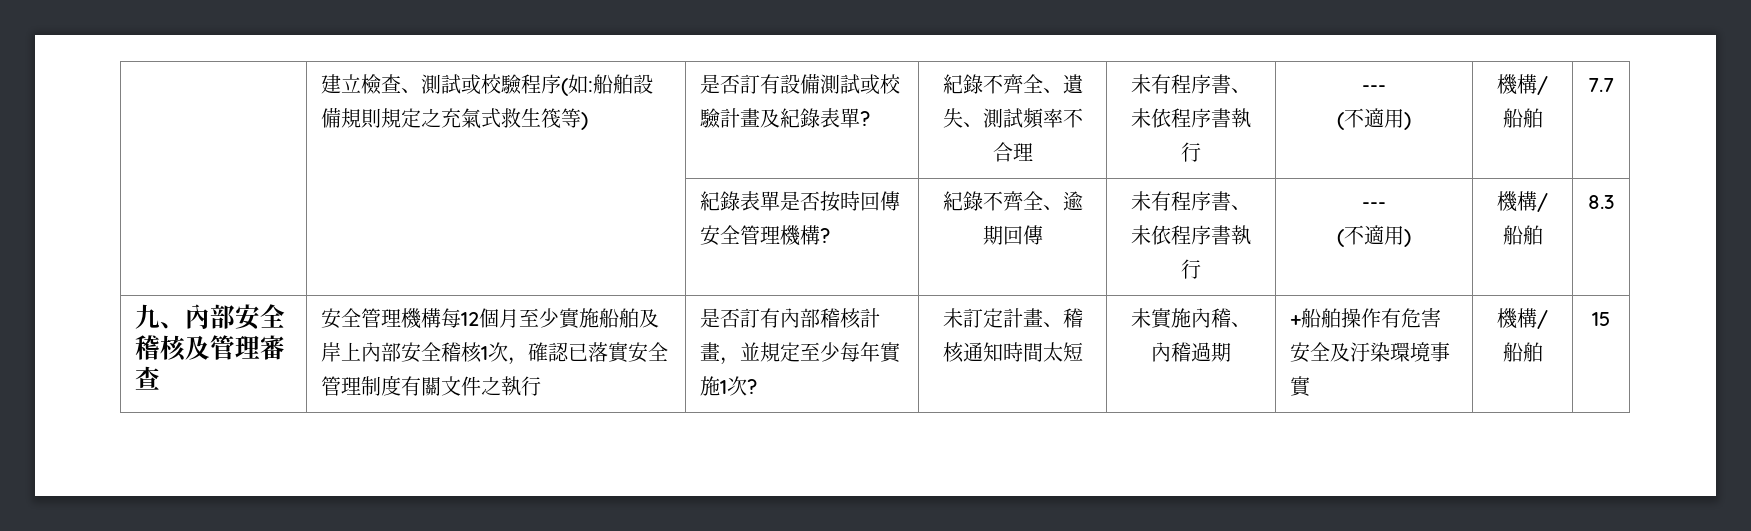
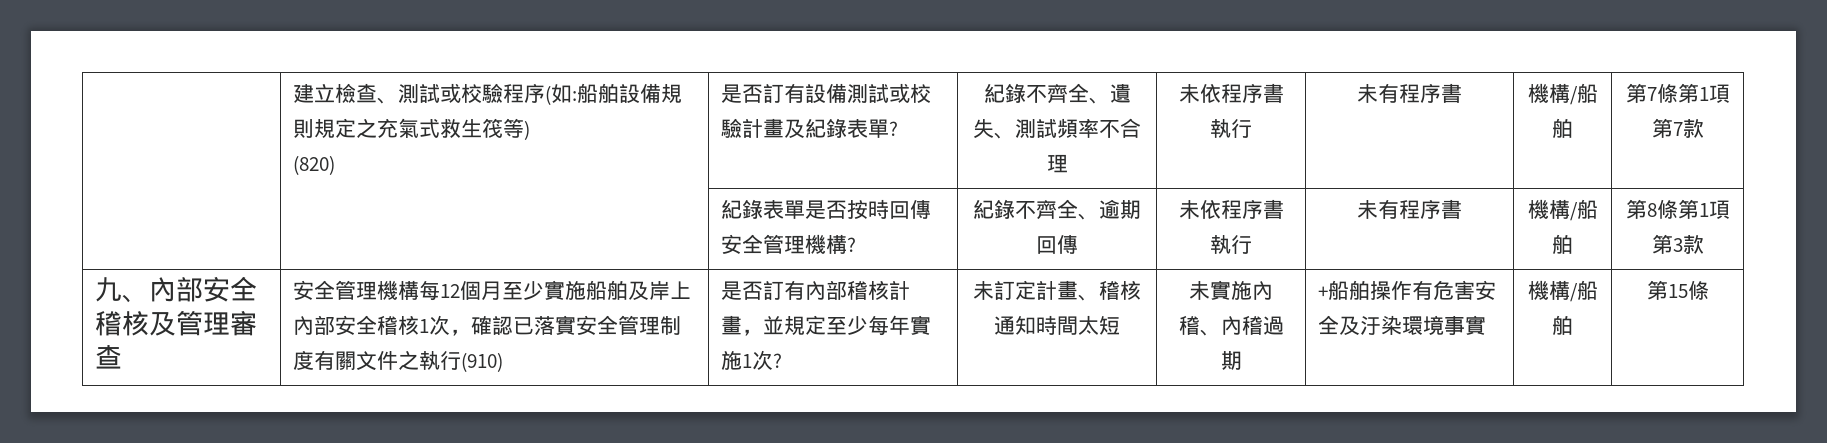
+ (820)
- 紀錄不齊全、遺失、測試頻率不合理 | 未有程序書、未依程序書執行 | ---
- (不適用) | 機構/船舶 | 7.7
+ 紀錄不齊全、遺失、測試頻率不合理 | 未依程序書執行 | 未有程序書 | 機構/船舶 | 第7條第1項第7款
- | | 紀錄表單是否按時回傳安全管理機構? | 紀錄不齊全、逾期回傳 | 未有程序書、未依程序書執行 | ---
- (不適用) | 機構/船舶 | 8.3
+ | | 紀錄表單是否按時回傳安全管理機構? | 紀錄不齊全、逾期回傳 | 未依程序書執行 | 未有程序書 | 機構/船舶 | 第8條第1項第3款
- 安全管理機構每12個月至少實施船舶及岸上內部安全稽核1次，確認已落實安全管理制度有關文件之執行
+ 安全管理機構每12個月至少實施船舶及岸上內部安全稽核1次，確認已落實安全管理制度有關文件之執行(910)
- 15
+ 第15條

